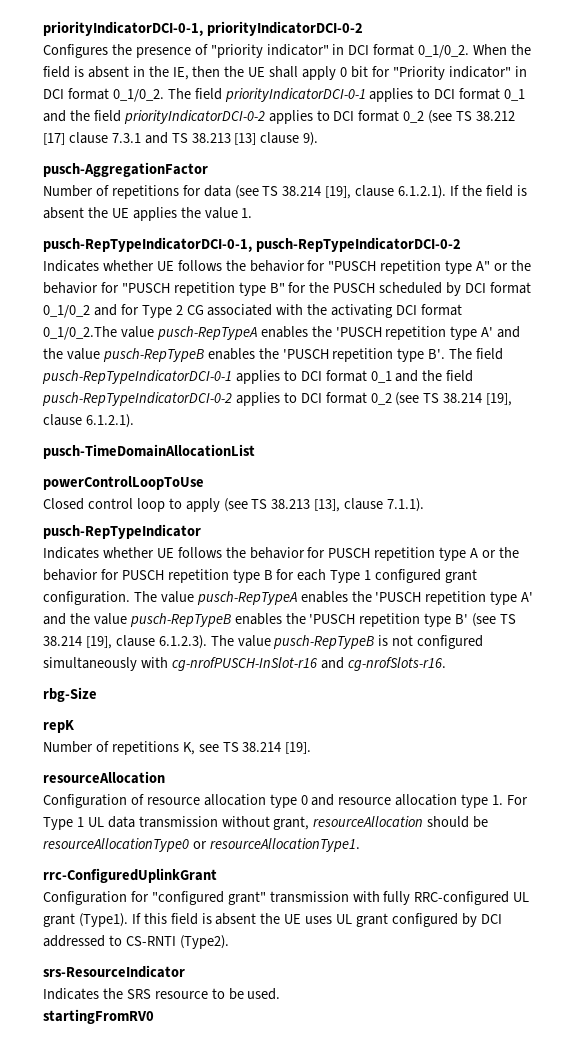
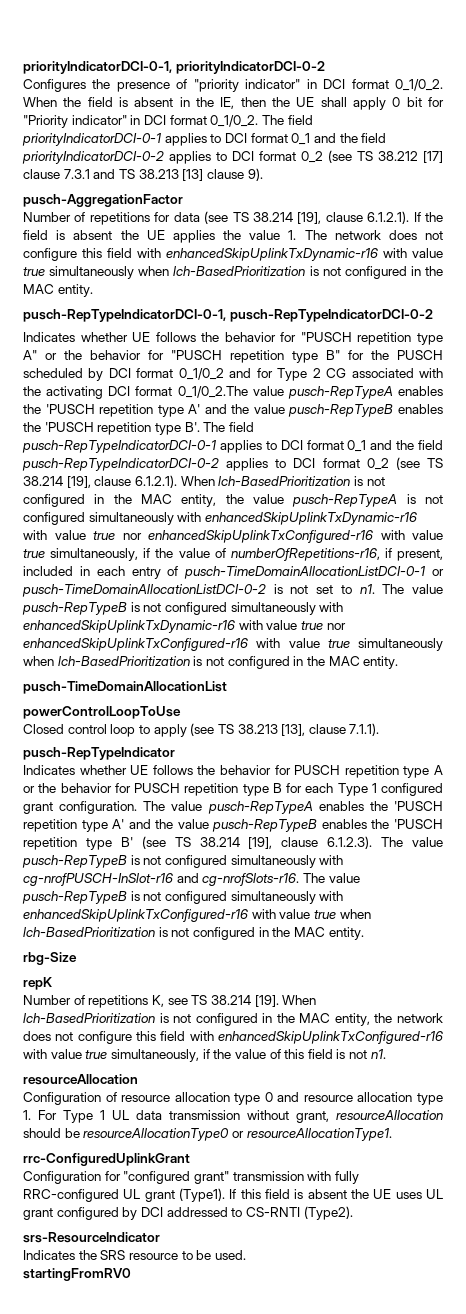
- Number of repetitions for data (see TS 38.214 [19], clause 6.1.2.1). If the field is absent the UE applies the value 1.
+ Number of repetitions for data (see TS 38.214 [19], clause 6.1.2.1). If the field is absent the UE applies the value 1. The network does not configure this field with enhancedSkipUplinkTxDynamic-r16 with value true simultaneously when lch-BasedPrioritization is not configured in the MAC entity.
- Indicates whether UE follows the behavior for "PUSCH repetition type A" or the behavior for "PUSCH repetition type B" for the PUSCH scheduled by DCI format 0_1/0_2 and for Type 2 CG associated with the activating DCI format 0_1/0_2.The value pusch-RepTypeA enables the 'PUSCH repetition type A' and the value pusch-RepTypeB enables the 'PUSCH repetition type B'. The field pusch-RepTypeIndicatorDCI-0-1 applies to DCI format 0_1 and the field pusch-RepTypeIndicatorDCI-0-2 applies to DCI format 0_2 (see TS 38.214 [19], clause 6.1.2.1).
+ Indicates whether UE follows the behavior for "PUSCH repetition type A" or the behavior for "PUSCH repetition type B" for the PUSCH scheduled by DCI format 0_1/0_2 and for Type 2 CG associated with the activating DCI format 0_1/0_2.The value pusch-RepTypeA enables the 'PUSCH repetition type A' and the value pusch-RepTypeB enables the 'PUSCH repetition type B'. The field pusch-RepTypeIndicatorDCI-0-1 applies to DCI format 0_1 and the field pusch-RepTypeIndicatorDCI-0-2 applies to DCI format 0_2 (see TS 38.214 [19], clause 6.1.2.1). When lch-BasedPrioritization is not configured in the MAC entity, the value pusch-RepTypeA is not configured simultaneously with enhancedSkipUplinkTxDynamic-r16 with value true nor enhancedSkipUplinkTxConfigured-r16 with value true simultaneously, if the value of numberOfRepetitions-r16, if present, included in each entry of pusch-TimeDomainAllocationListDCI-0-1 or pusch-TimeDomainAllocationListDCI-0-2 is not set to n1. The value pusch-RepTypeB is not configured simultaneously with enhancedSkipUplinkTxDynamic-r16 with value true nor enhancedSkipUplinkTxConfigured-r16 with value true simultaneously when lch-BasedPrioritization is not configured in the MAC entity.
+ The value pusch-RepTypeB is not configured simultaneously with enhancedSkipUplinkTxConfigured-r16 with value true when lch-BasedPrioritization is not configured in the MAC entity.
+ When lch-BasedPrioritization is not configured in the MAC entity, the network does not configure this field with enhancedSkipUplinkTxConfigured-r16 with value true simultaneously, if the value of this field is not n1.

